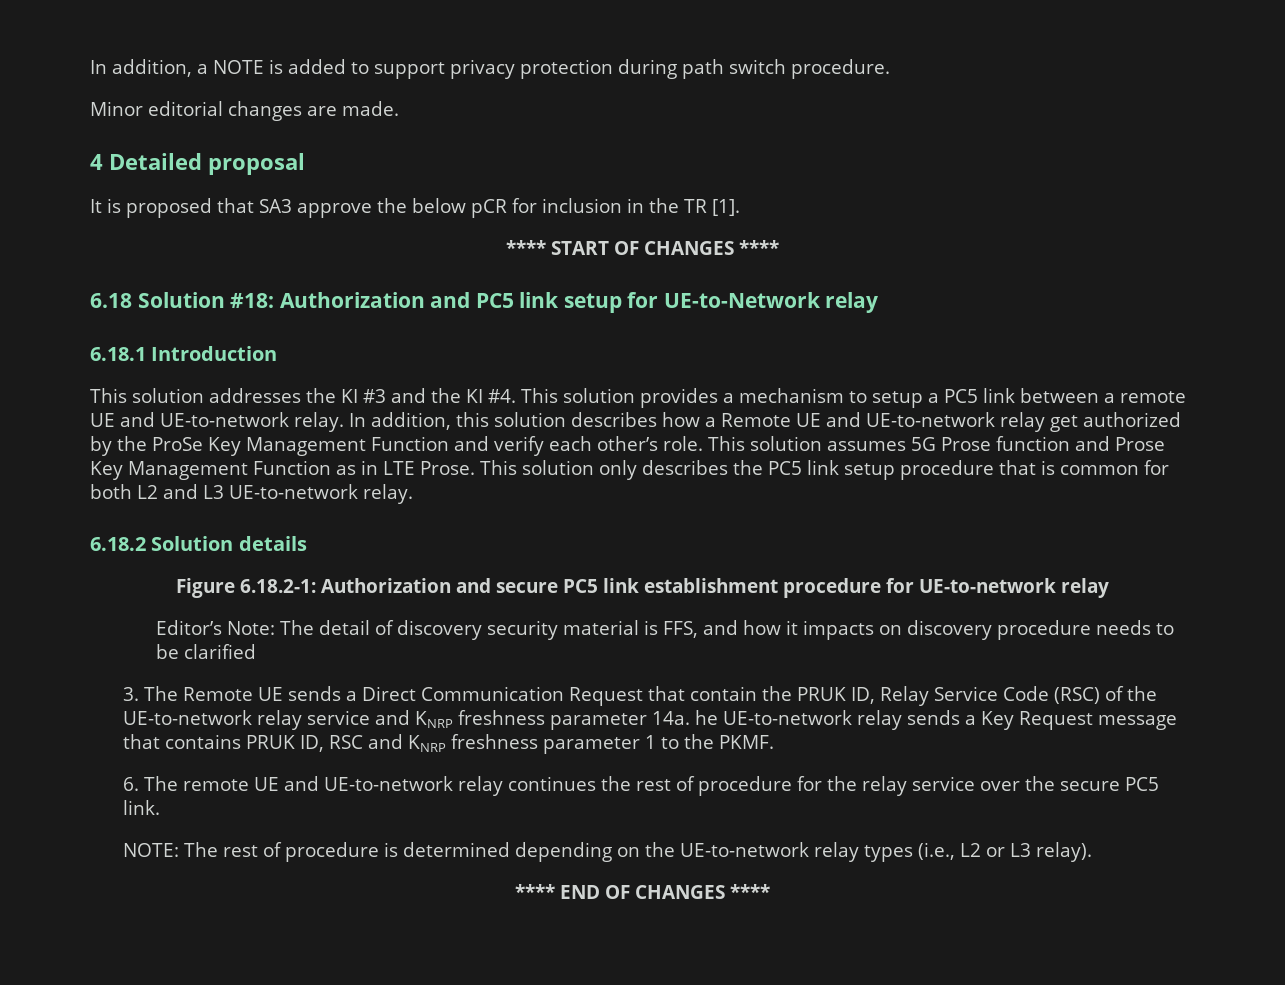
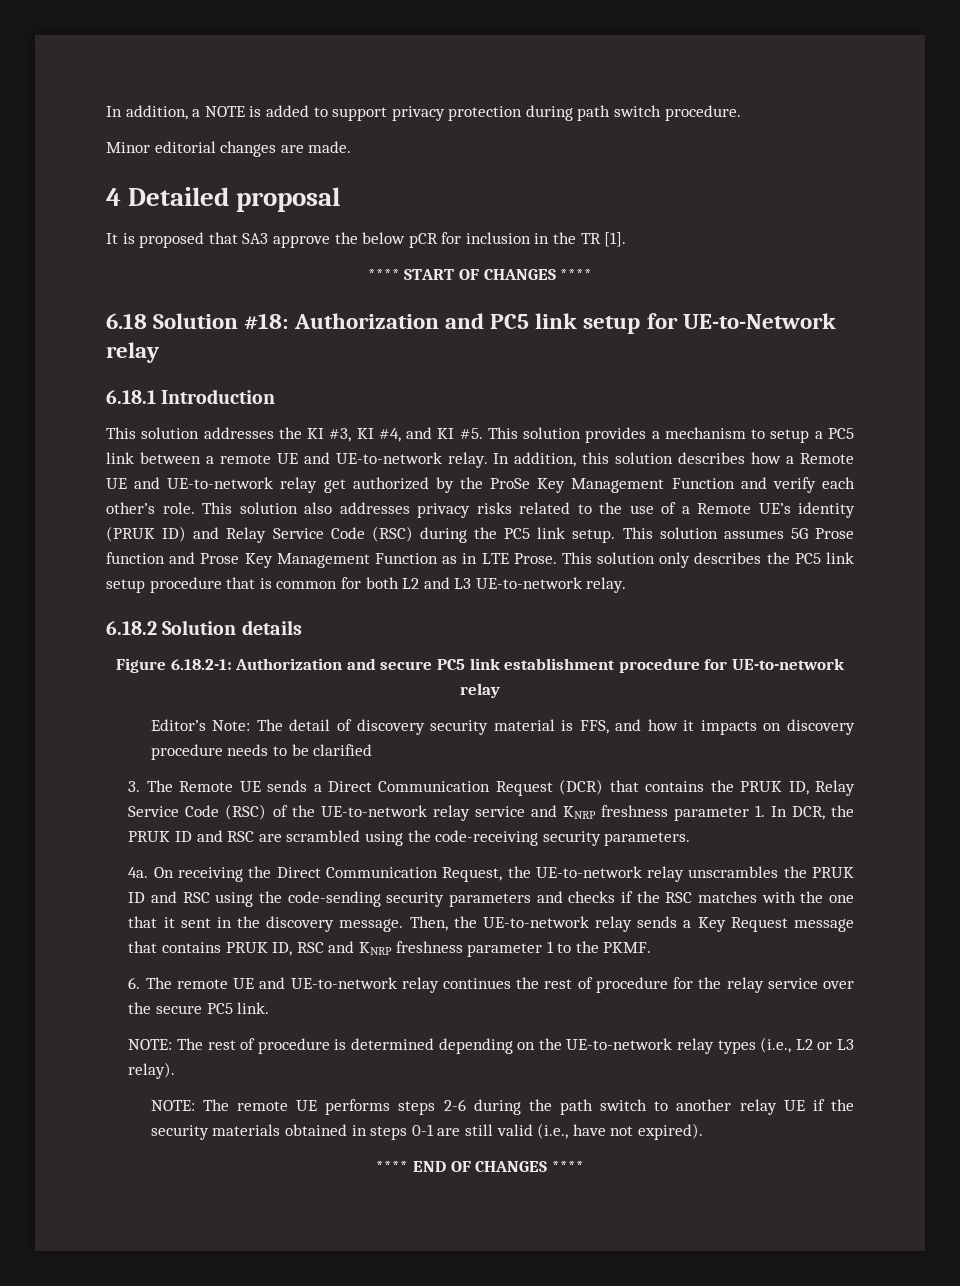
- This solution addresses the KI #3 and the KI #4.
+ This solution addresses the KI #3, KI #4, and KI #5.
- This solution assumes 5G Prose function and Prose Key Management Function as in LTE Prose.
+ This solution also addresses privacy risks related to the use of a Remote UE’s identity (PRUK ID) and Relay Service Code (RSC) during the PC5 link setup. This solution assumes 5G Prose function and Prose Key Management Function as in LTE Prose.
- 3. The Remote UE sends a Direct Communication Request that contain the PRUK ID, Relay Service Code (RSC) of the UE-to-network relay service and KNRP freshness parameter 14a. he UE-to-network relay sends a Key Request message that contains PRUK ID, RSC and KNRP freshness parameter 1 to the PKMF.
+ 3. The Remote UE sends a Direct Communication Request (DCR) that contains the PRUK ID, Relay Service Code (RSC) of the UE-to-network relay service and KNRP freshness parameter 1. In DCR, the PRUK ID and RSC are scrambled using the code-receiving security parameters.
+ 4a. On receiving the Direct Communication Request, the UE-to-network relay unscrambles the PRUK ID and RSC using the code-sending security parameters and checks if the RSC matches with the one that it sent in the discovery message. Then, the UE-to-network relay sends a Key Request message that contains PRUK ID, RSC and KNRP freshness parameter 1 to the PKMF.
+ NOTE: The remote UE performs steps 2-6 during the path switch to another relay UE if the security materials obtained in steps 0-1 are still valid (i.e., have not expired).

